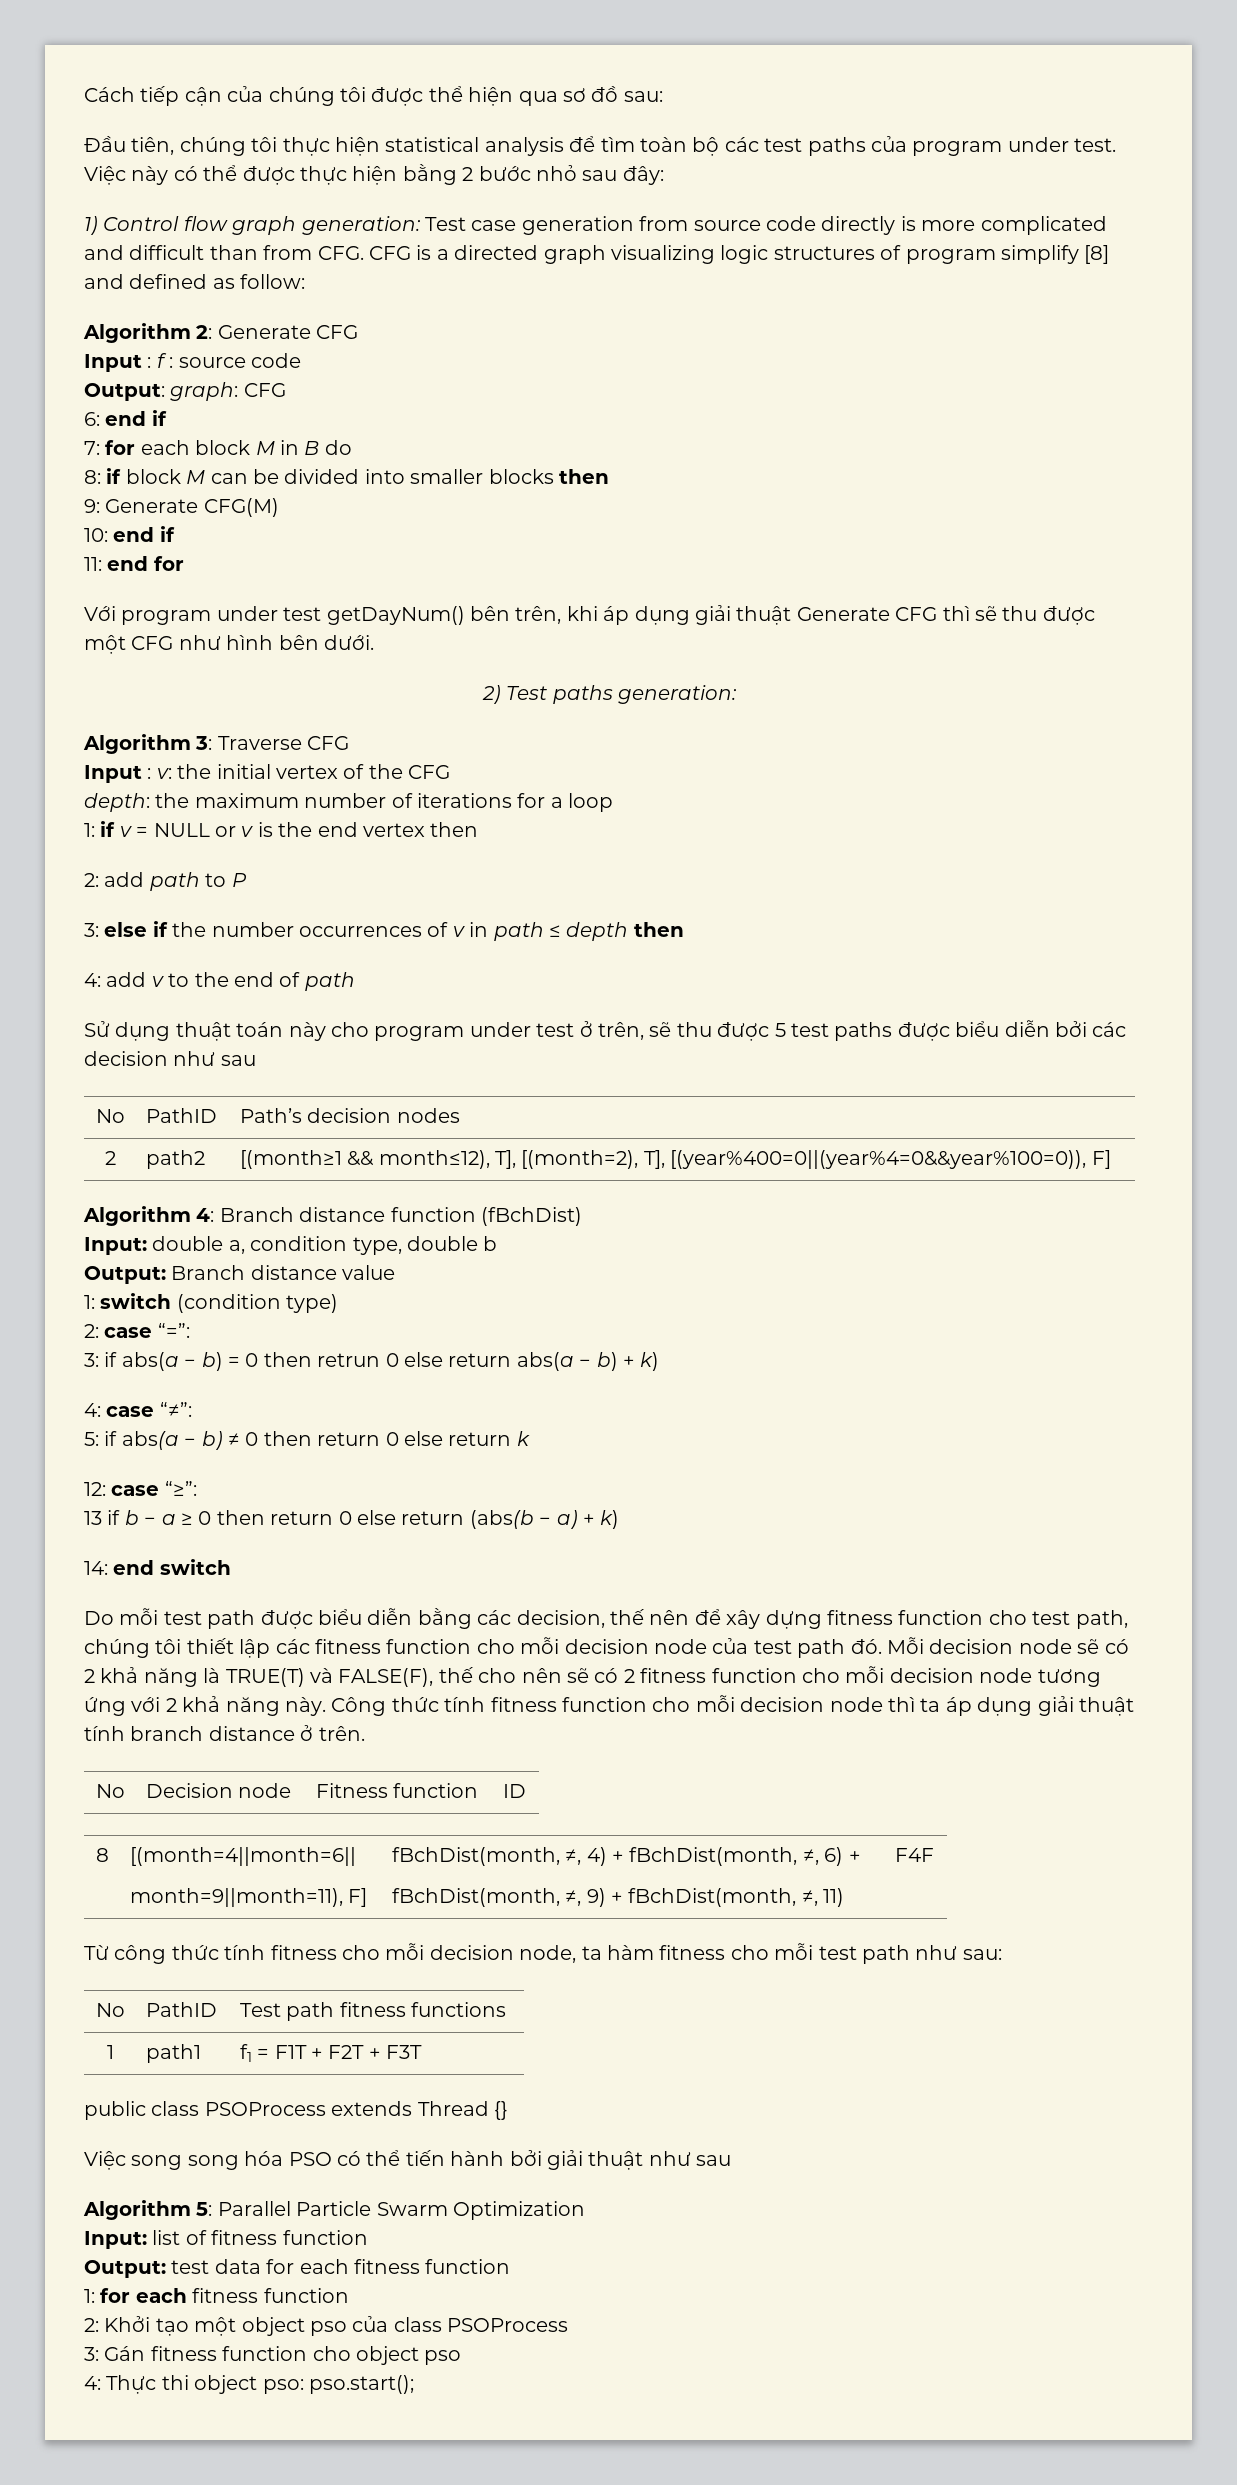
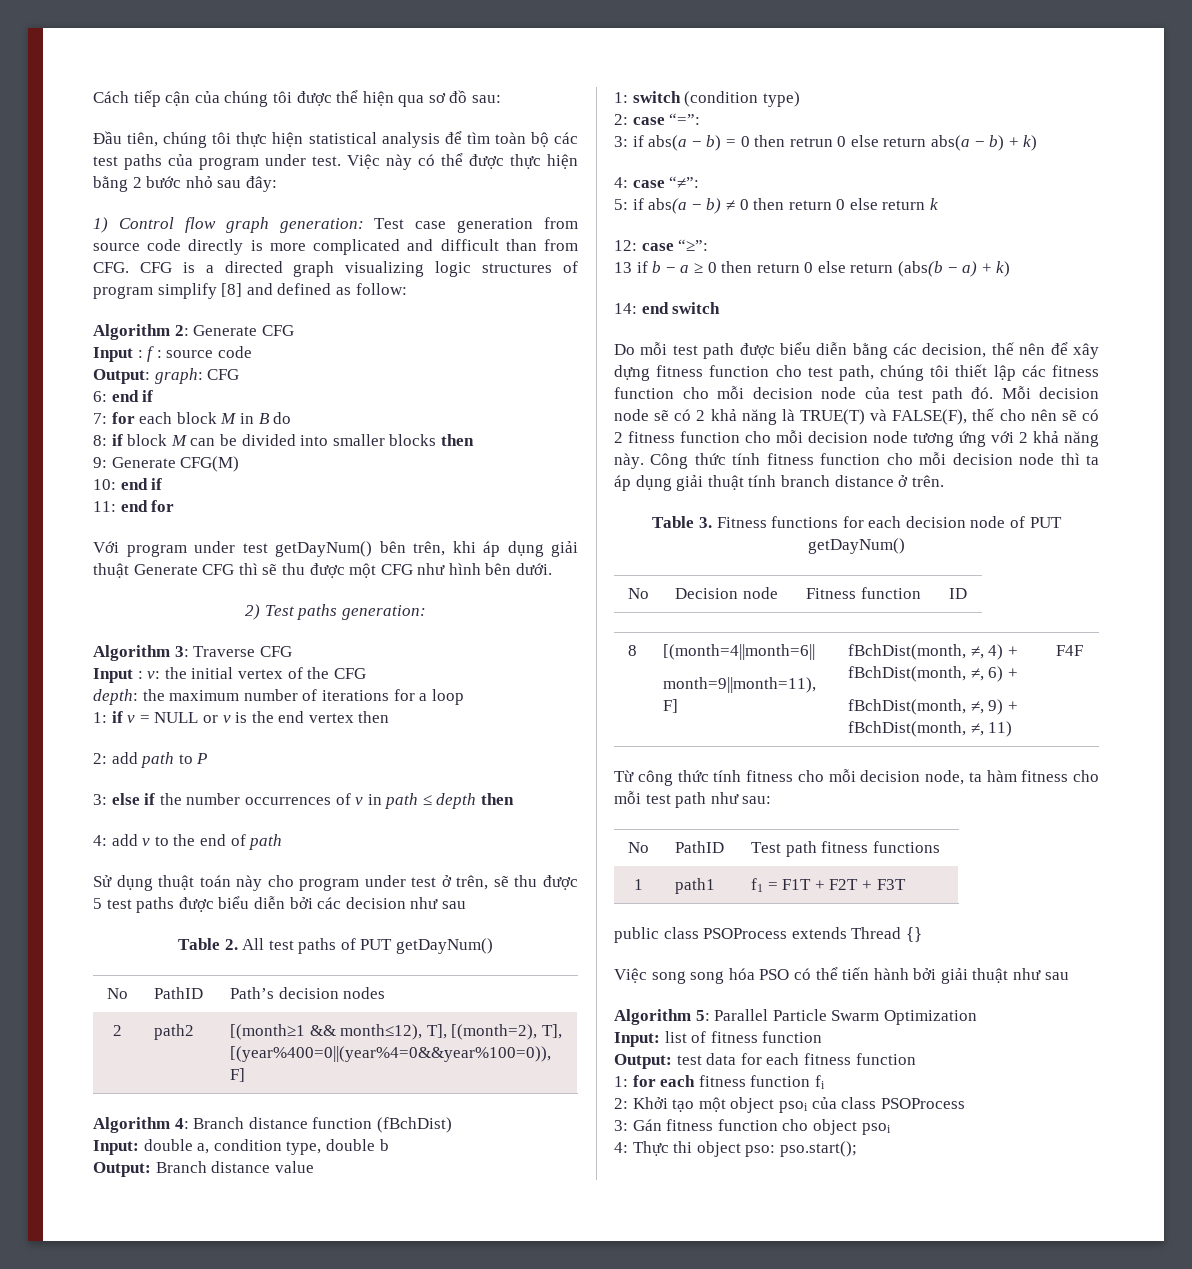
+ Table 2. All test paths of PUT getDayNum()
+ Table 3. Fitness functions for each decision node of PUT getDayNum()
- 1: for each fitness function
+ 1: for each fitness function fi
- 2: Khởi tạo một object pso của class PSOProcess
+ 2: Khởi tạo một object psoi của class PSOProcess
- 3: Gán fitness function cho object pso
+ 3: Gán fitness function cho object psoi

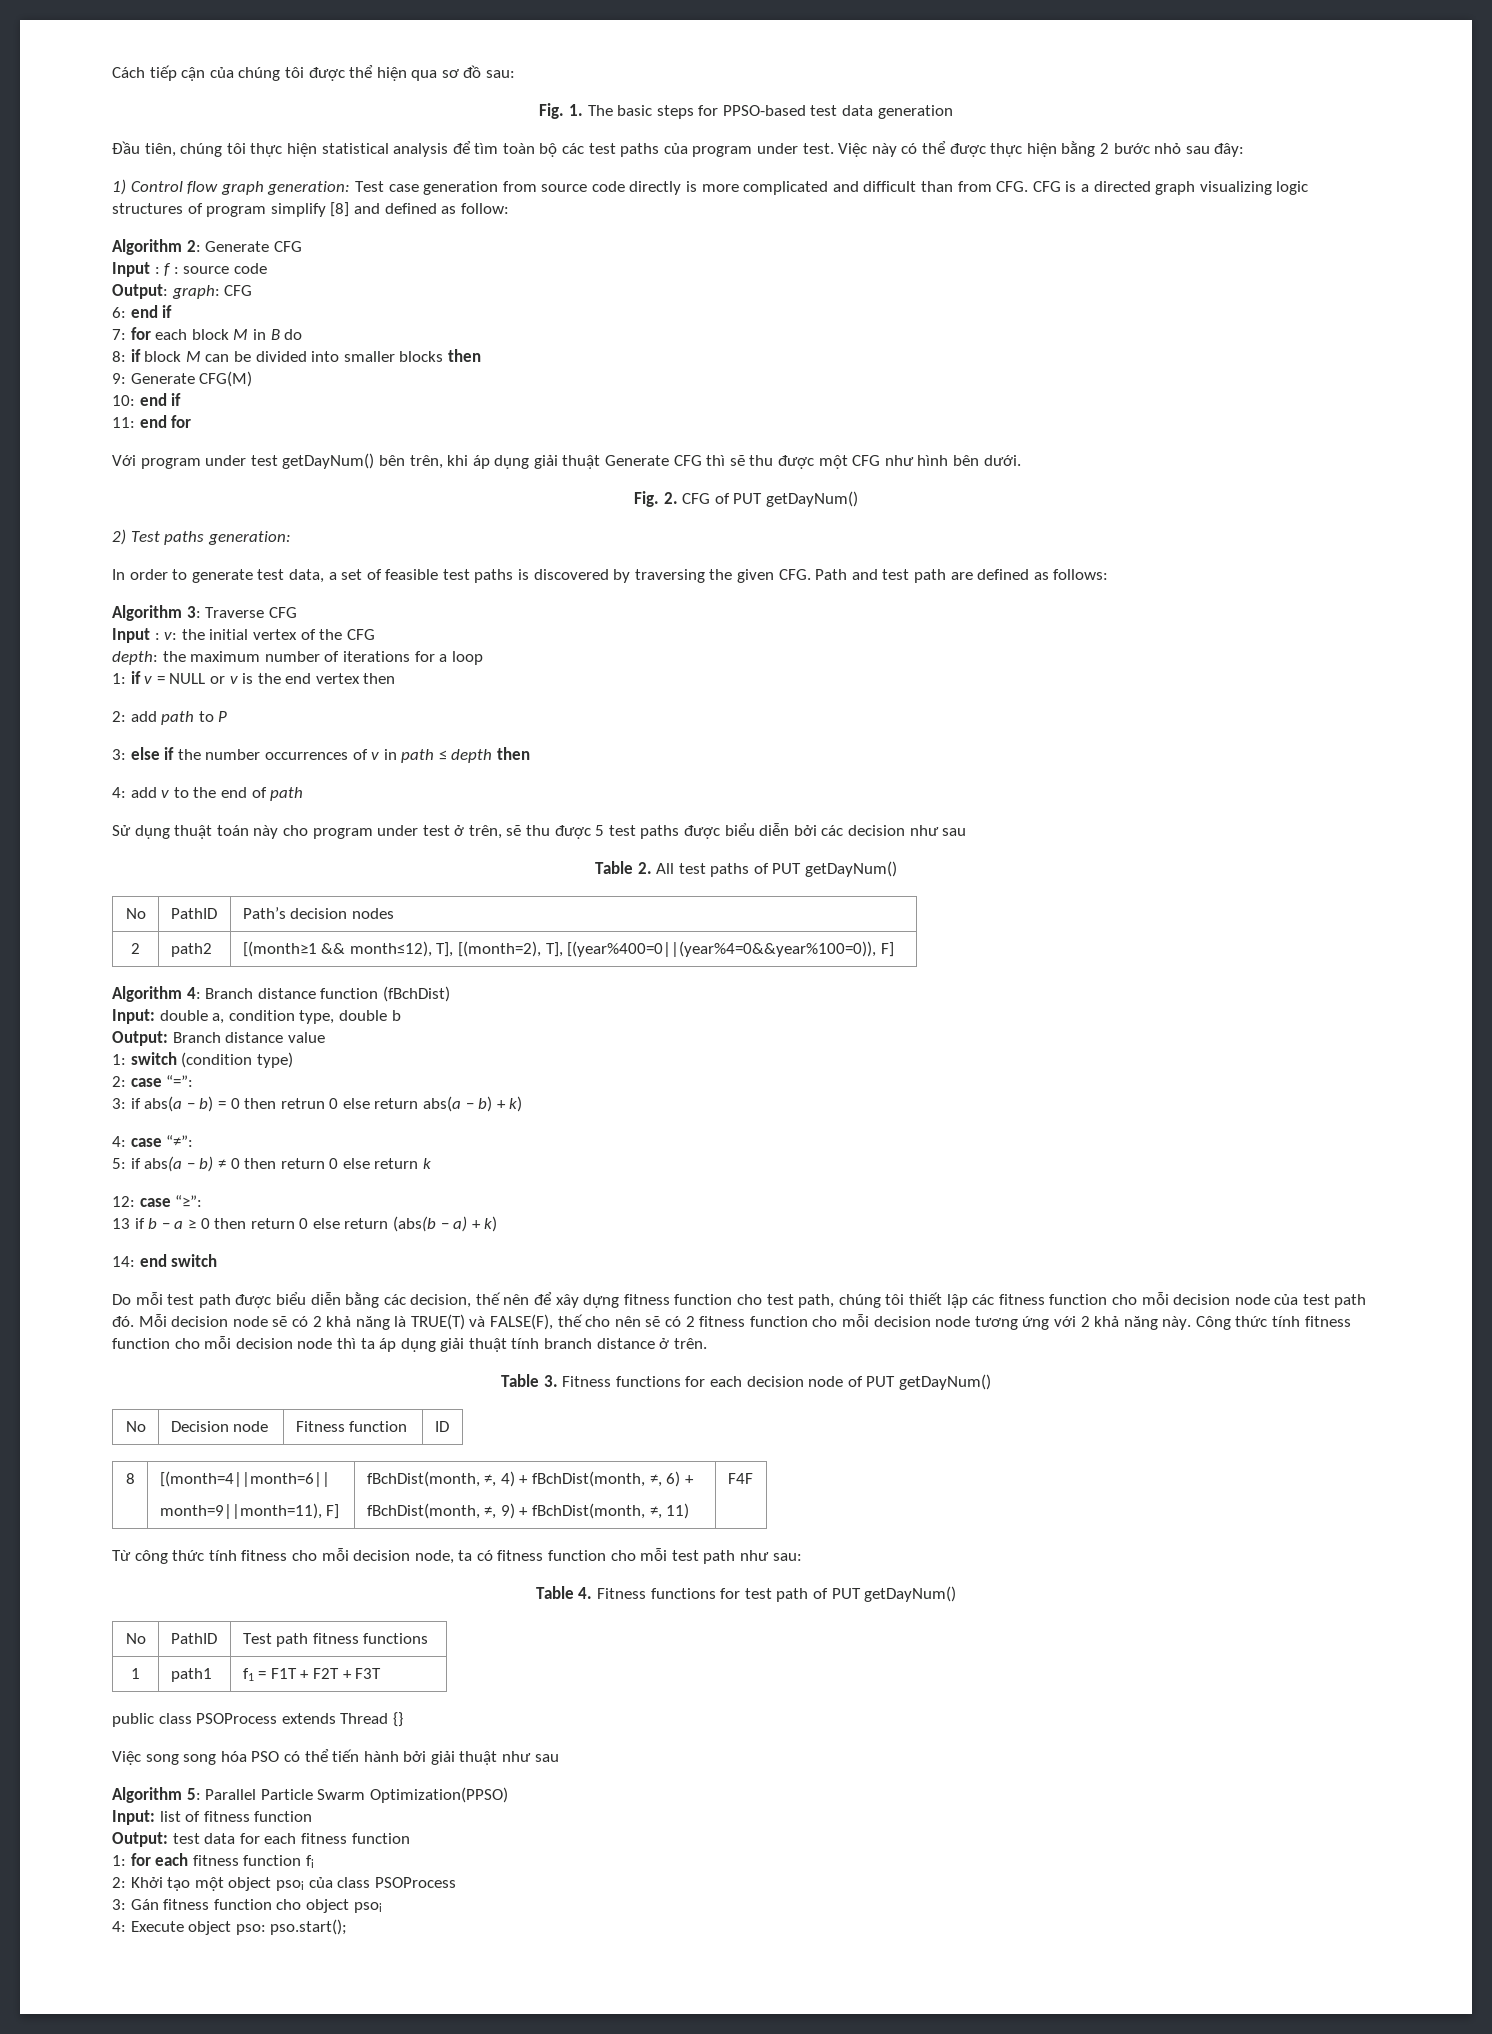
+ Fig. 1. The basic steps for PPSO-based test data generation
+ Fig. 2. CFG of PUT getDayNum()
  2) Test paths generation:
+ In order to generate test data, a set of feasible test paths is discovered by traversing the given CFG. Path and test path are defined as follows:
- Từ công thức tính fitness cho mỗi decision node, ta hàm fitness cho mỗi test path như sau:
+ Từ công thức tính fitness cho mỗi decision node, ta có fitness function cho mỗi test path như sau:
+ Table 4. Fitness functions for test path of PUT getDayNum()
- Algorithm 5: Parallel Particle Swarm Optimization
+ Algorithm 5: Parallel Particle Swarm Optimization(PPSO)
- 4: Thực thi object pso: pso.start();
+ 4: Execute object pso: pso.start();

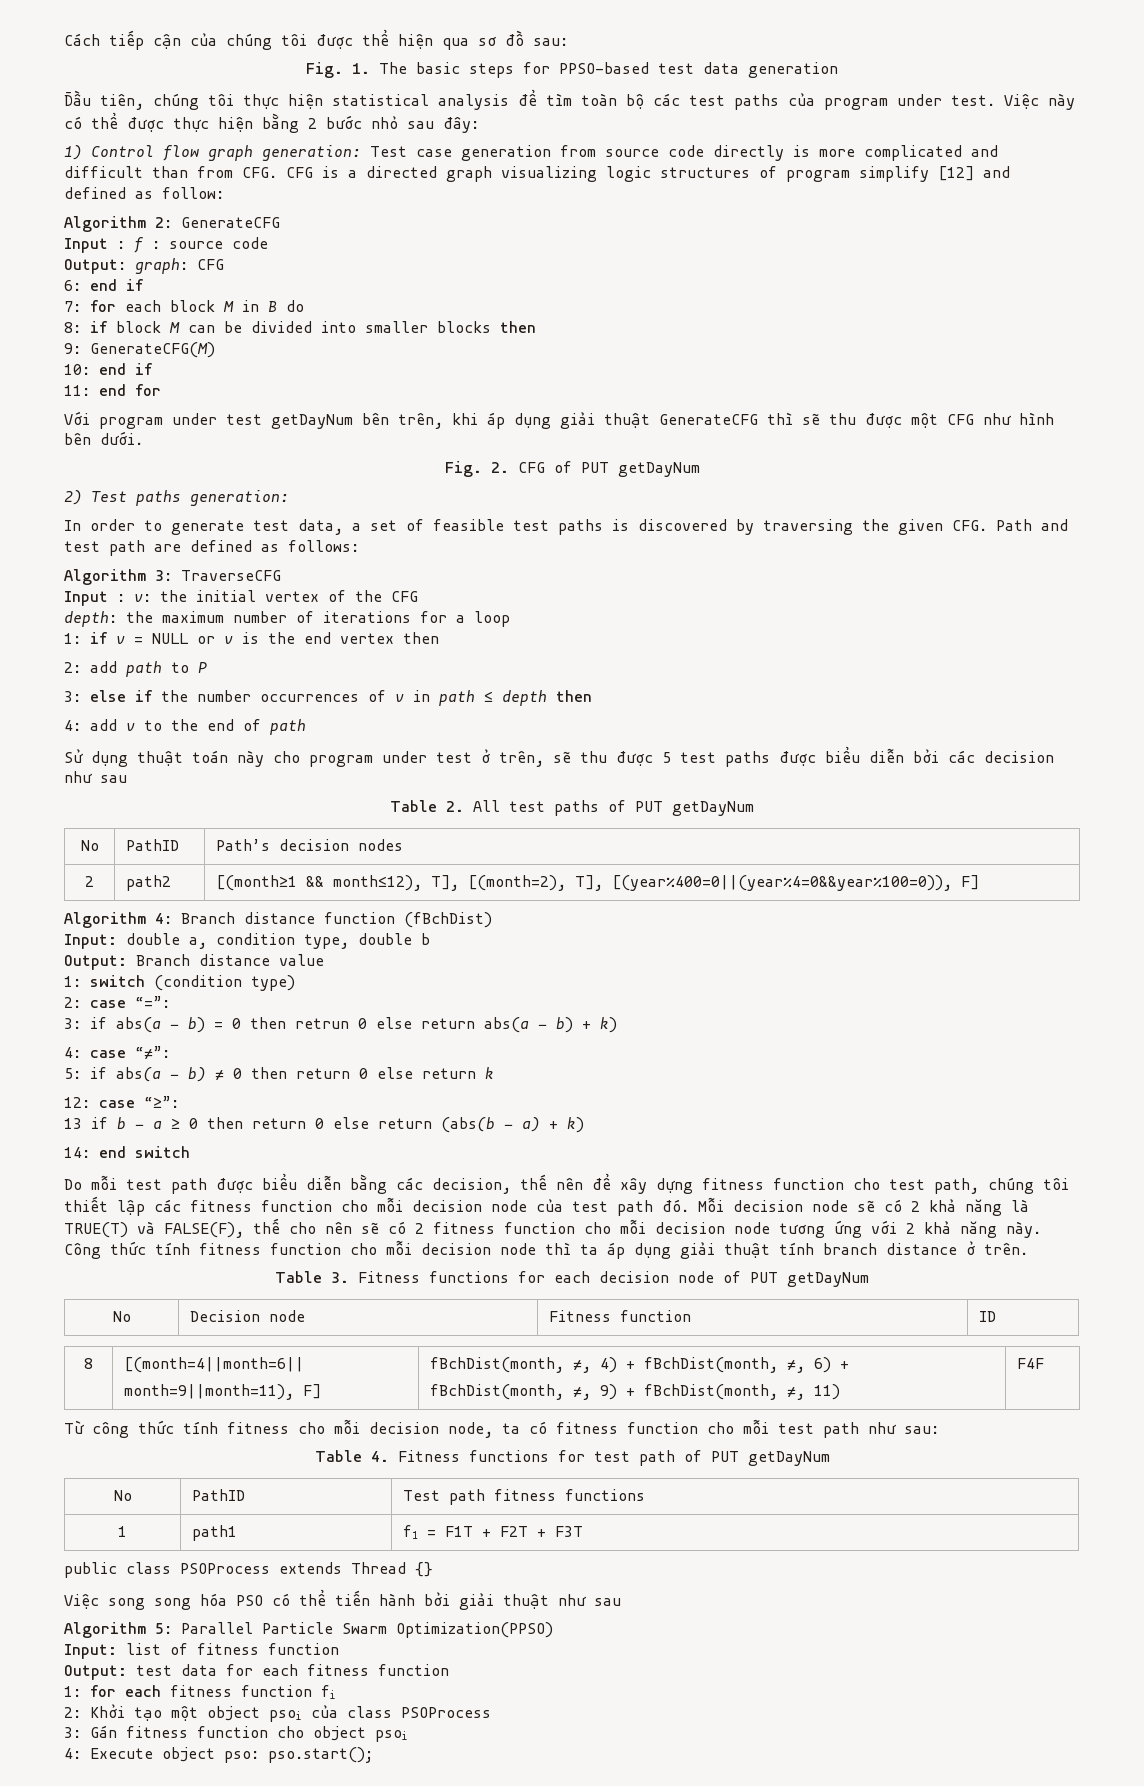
- 1) Control flow graph generation: Test case generation from source code directly is more complicated and difficult than from CFG. CFG is a directed graph visualizing logic structures of program simplify [8] and defined as follow:
+ 1) Control flow graph generation: Test case generation from source code directly is more complicated and difficult than from CFG. CFG is a directed graph visualizing logic structures of program simplify [12] and defined as follow:
- Algorithm 2: Generate CFG
+ Algorithm 2: GenerateCFG
- 9: Generate CFG(M)
+ 9: GenerateCFG(M)
- Với program under test getDayNum() bên trên, khi áp dụng giải thuật Generate CFG thì sẽ thu được một CFG như hình bên dưới.
+ Với program under test getDayNum bên trên, khi áp dụng giải thuật GenerateCFG thì sẽ thu được một CFG như hình bên dưới.
- Fig. 2. CFG of PUT getDayNum()
+ Fig. 2. CFG of PUT getDayNum
- Algorithm 3: Traverse CFG
+ Algorithm 3: TraverseCFG
- Table 2. All test paths of PUT getDayNum()
+ Table 2. All test paths of PUT getDayNum
- Table 3. Fitness functions for each decision node of PUT getDayNum()
+ Table 3. Fitness functions for each decision node of PUT getDayNum
- Table 4. Fitness functions for test path of PUT getDayNum()
+ Table 4. Fitness functions for test path of PUT getDayNum

